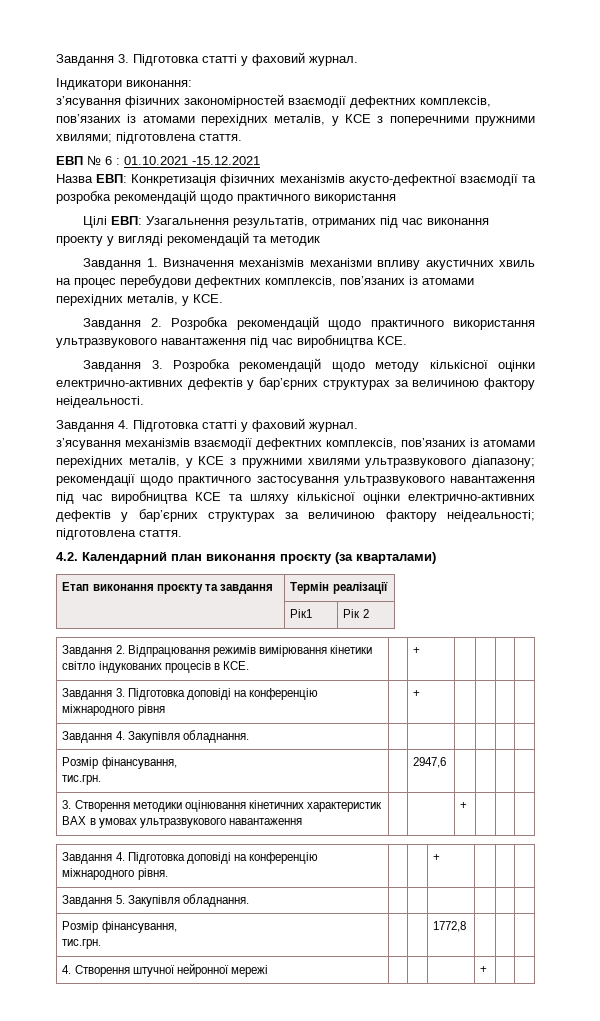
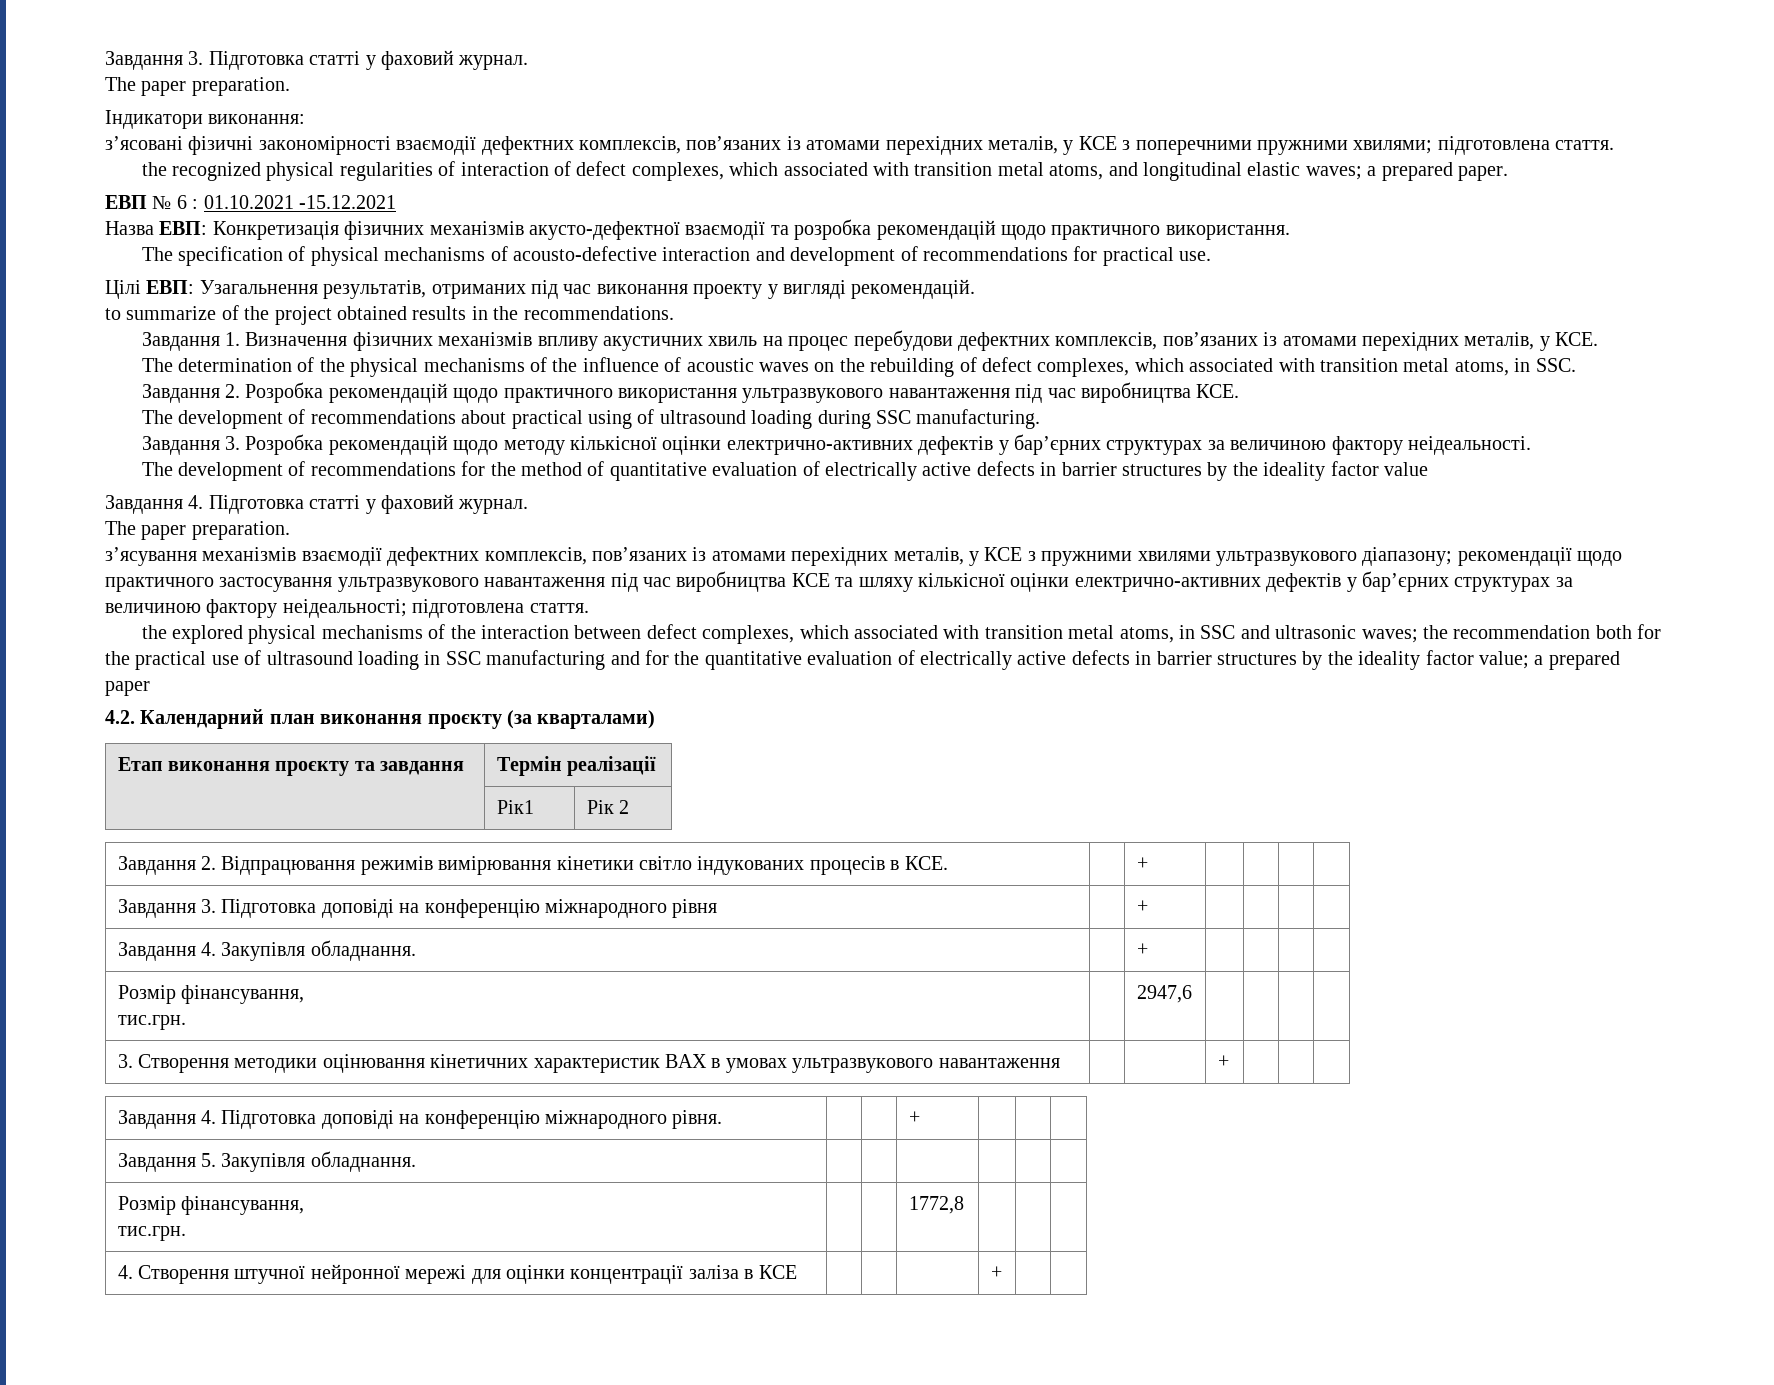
  Завдання 3. Підготовка статті у фаховий журнал.
+ The paper preparation.
- з’ясування фізичних закономірностей взаємодії дефектних комплексів, пов’язаних із атомами перехідних металів, у КСЕ з поперечними пружними хвилями; підготовлена стаття.
+ з’ясовані фізичні закономірності взаємодії дефектних комплексів, пов’язаних із атомами перехідних металів, у КСЕ з поперечними пружними хвилями; підготовлена стаття.
+ the recognized physical regularities of interaction of defect complexes, which associated with transition metal atoms, and longitudinal elastic waves; a prepared paper.
- Назва ЕВП: Конкретизація фізичних механізмів акусто-дефектної взаємодії та розробка рекомендацій щодо практичного використання
+ Назва ЕВП: Конкретизація фізичних механізмів акусто-дефектної взаємодії та розробка рекомендацій щодо практичного використання.
+ The specification of physical mechanisms of acousto-defective interaction and development of recommendations for practical use.
- Цілі ЕВП: Узагальнення результатів, отриманих під час виконання проекту у вигляді рекомендацій та методик
+ Цілі ЕВП: Узагальнення результатів, отриманих під час виконання проекту у вигляді рекомендацій.
+ to summarize of the project obtained results in the recommendations.
- Завдання 1. Визначення механізмів механізми впливу акустичних хвиль на процес перебудови дефектних комплексів, пов’язаних із атомами перехідних металів, у КСЕ.
+ Завдання 1. Визначення фізичних механізмів впливу акустичних хвиль на процес перебудови дефектних комплексів, пов’язаних із атомами перехідних металів, у КСЕ.
+ The determination of the physical mechanisms of the influence of acoustic waves on the rebuilding of defect complexes, which associated with transition metal atoms, in SSC.
+ The development of recommendations about practical using of ultrasound loading during SSC manufacturing.
+ The development of recommendations for the method of quantitative evaluation of electrically active defects in barrier structures by the ideality factor value
  Завдання 4. Підготовка статті у фаховий журнал.
+ The paper preparation.
+ the explored physical mechanisms of the interaction between defect complexes, which associated with transition metal atoms, in SSC and ultrasonic waves; the recommendation both for the practical use of ultrasound loading in SSC manufacturing and for the quantitative evaluation of electrically active defects in barrier structures by the ideality factor value; a prepared paper
- Завдання 4. Закупівля обладнання. | | | | | |
+ Завдання 4. Закупівля обладнання. | | + | | | |
- 4. Створення штучної нейронної мережі | | | | + | |
+ 4. Створення штучної нейронної мережі для оцінки концентрації заліза в КСЕ | | | | + | |

